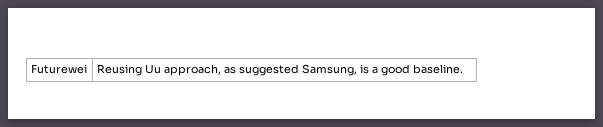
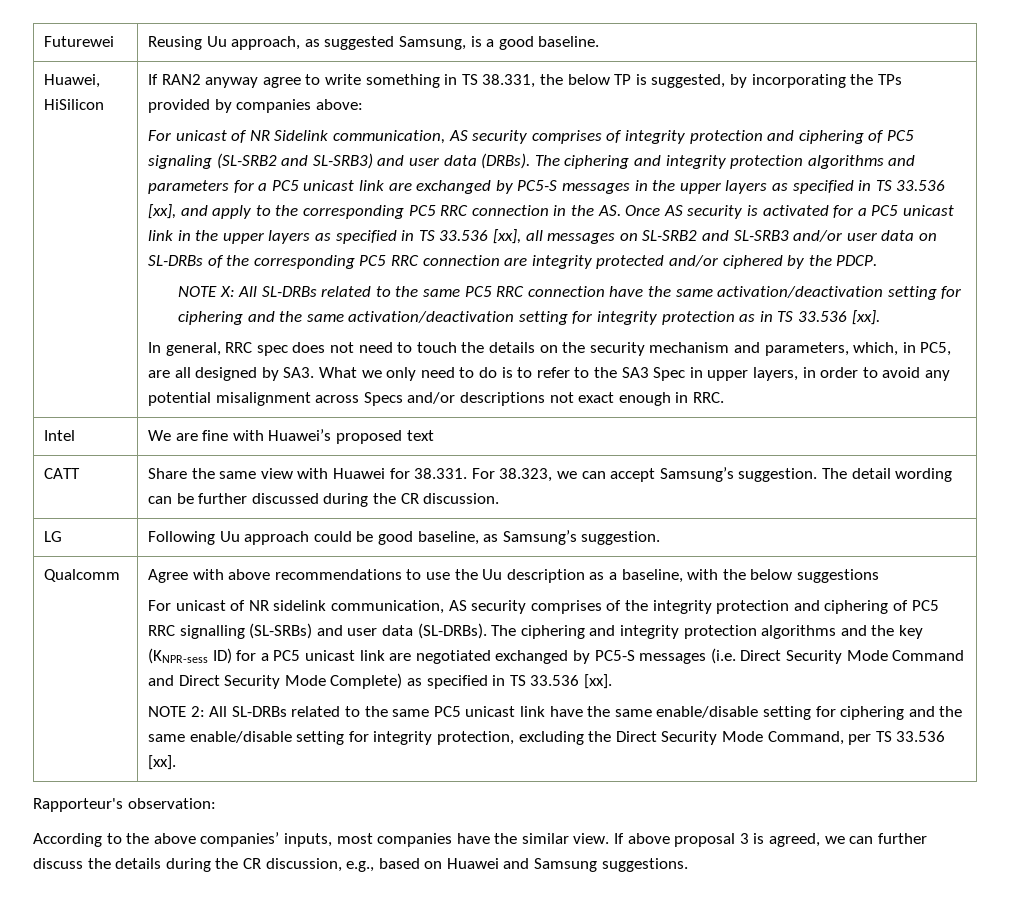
+ Huawei, HiSilicon | If RAN2 anyway agree to write something in TS 38.331, the below TP is suggested, by incorporating the TPs provided by companies above:
+ For unicast of NR Sidelink communication, AS security comprises of integrity protection and ciphering of PC5 signaling (SL-SRB2 and SL-SRB3) and user data (DRBs). The ciphering and integrity protection algorithms and parameters for a PC5 unicast link are exchanged by PC5-S messages in the upper layers as specified in TS 33.536 [xx], and apply to the corresponding PC5 RRC connection in the AS. Once AS security is activated for a PC5 unicast link in the upper layers as specified in TS 33.536 [xx], all messages on SL-SRB2 and SL-SRB3 and/or user data on SL-DRBs of the corresponding PC5 RRC connection are integrity protected and/or ciphered by the PDCP.
+ NOTE X: All SL-DRBs related to the same PC5 RRC connection have the same activation/deactivation setting for ciphering and the same activation/deactivation setting for integrity protection as in TS 33.536 [xx].
+ In general, RRC spec does not need to touch the details on the security mechanism and parameters, which, in PC5, are all designed by SA3. What we only need to do is to refer to the SA3 Spec in upper layers, in order to avoid any potential misalignment across Specs and/or descriptions not exact enough in RRC.
+ Intel | We are fine with Huawei’s proposed text
+ CATT | Share the same view with Huawei for 38.331. For 38.323, we can accept Samsung’s suggestion. The detail wording can be further discussed during the CR discussion.
+ LG | Following Uu approach could be good baseline, as Samsung’s suggestion.
+ Qualcomm | Agree with above recommendations to use the Uu description as a baseline, with the below suggestions
+ For unicast of NR sidelink communication, AS security comprises of the integrity protection and ciphering of PC5 RRC signalling (SL-SRBs) and user data (SL-DRBs). The ciphering and integrity protection algorithms and the key (KNPR-sess ID) for a PC5 unicast link are negotiated exchanged by PC5-S messages (i.e. Direct Security Mode Command and Direct Security Mode Complete) as specified in TS 33.536 [xx].
+ NOTE 2: All SL-DRBs related to the same PC5 unicast link have the same enable/disable setting for ciphering and the same enable/disable setting for integrity protection, excluding the Direct Security Mode Command, per TS 33.536 [xx].
+ Rapporteur's observation:
+ According to the above companies’ inputs, most companies have the similar view. If above proposal 3 is agreed, we can further discuss the details during the CR discussion, e.g., based on Huawei and Samsung suggestions.

